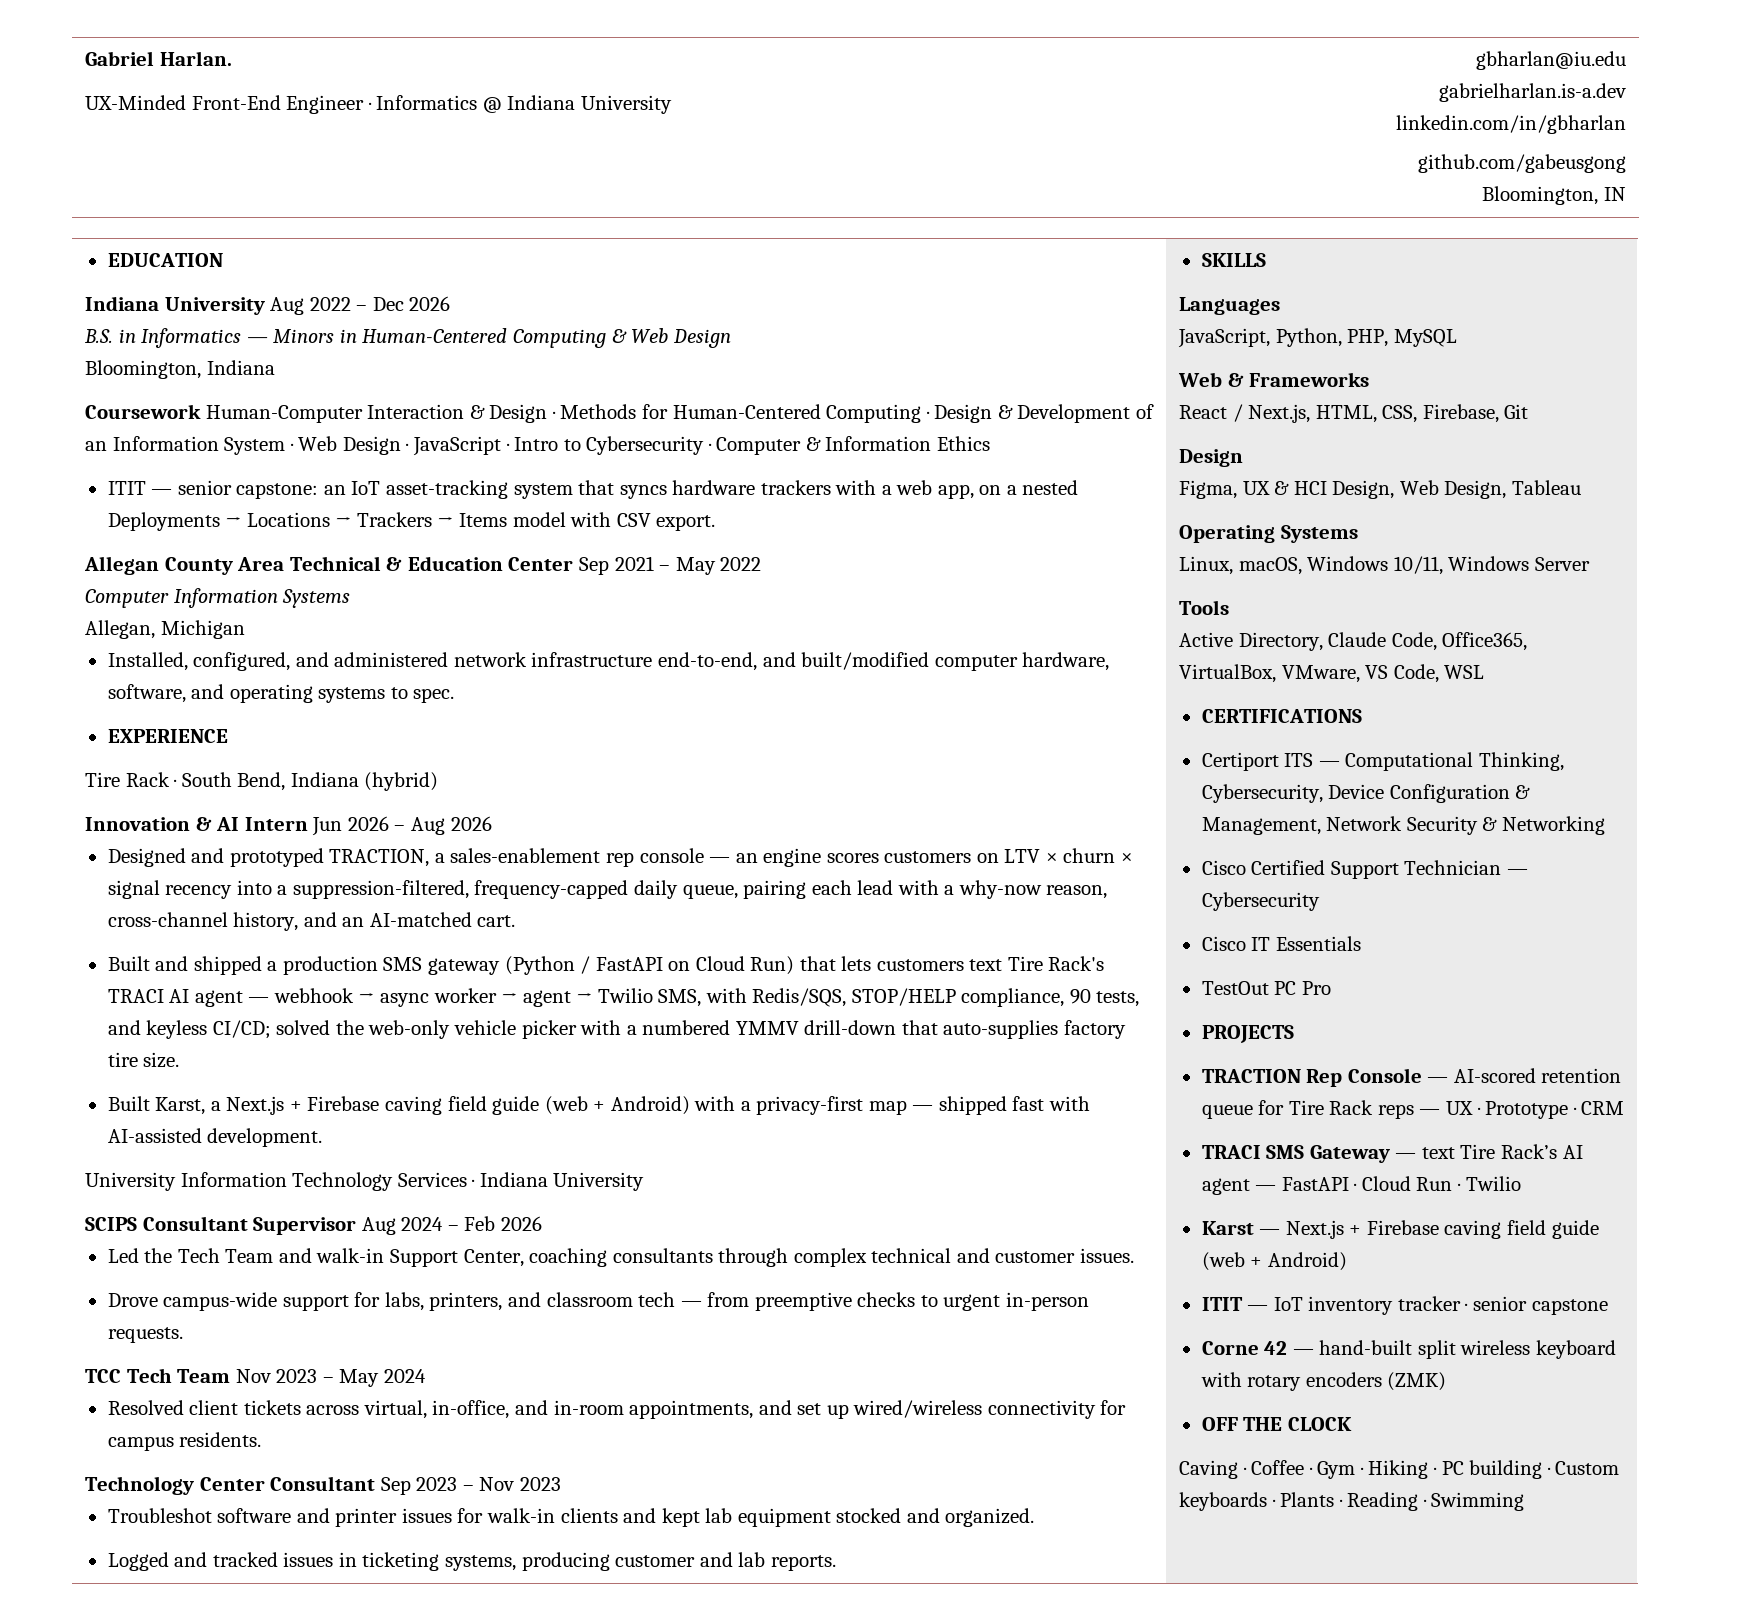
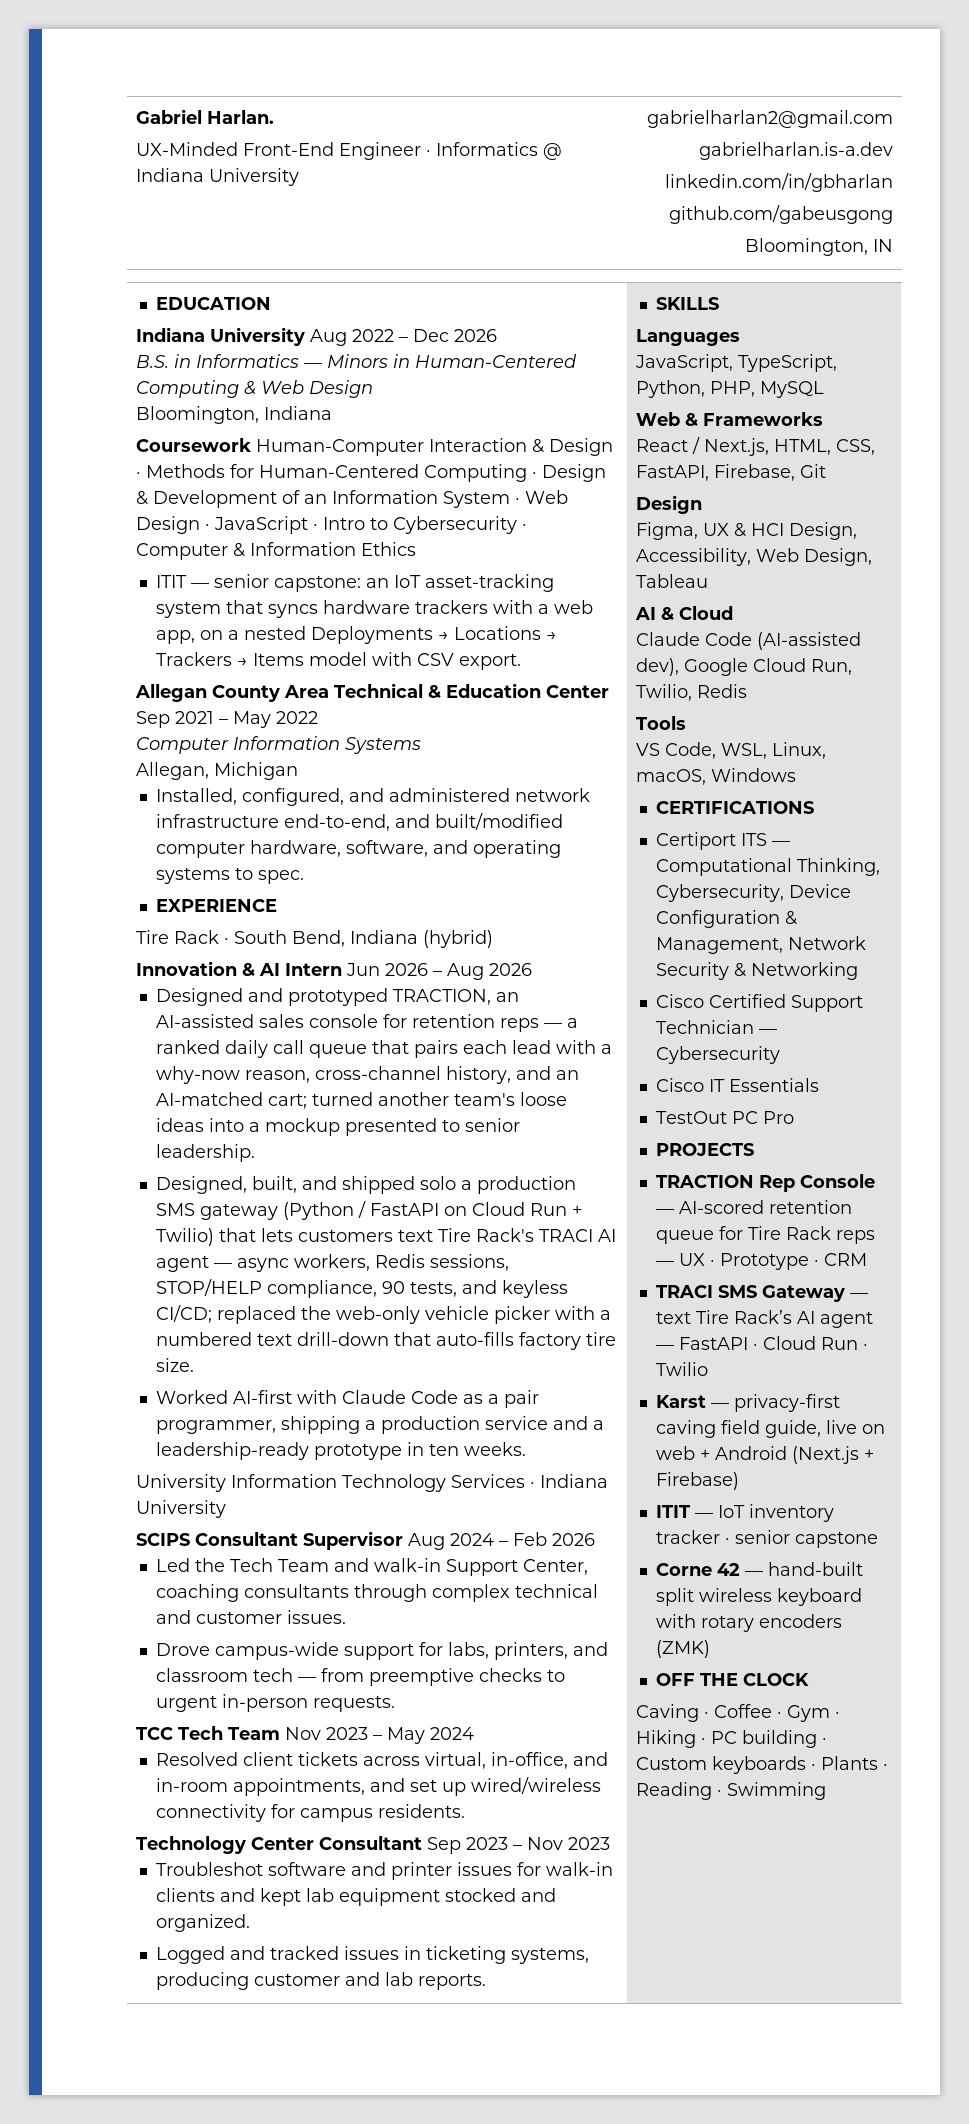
  Gabriel Harlan.
- UX-Minded Front-End Engineer · Informatics @ Indiana University | gbharlan@iu.edu
+ UX-Minded Front-End Engineer · Informatics @ Indiana University | gabrielharlan2@gmail.com
- Designed and prototyped TRACTION, a sales-enablement rep console — an engine scores customers on LTV × churn × signal recency into a suppression-filtered, frequency-capped daily queue, pairing each lead with a why-now reason, cross-channel history, and an AI-matched cart.
- Built and shipped a production SMS gateway (Python / FastAPI on Cloud Run) that lets customers text Tire Rack's TRACI AI agent — webhook → async worker → agent → Twilio SMS, with Redis/SQS, STOP/HELP compliance, 90 tests, and keyless CI/CD; solved the web-only vehicle picker with a numbered YMMV drill-down that auto-supplies factory tire size.
+ Designed and prototyped TRACTION, an AI-assisted sales console for retention reps — a ranked daily call queue that pairs each lead with a why-now reason, cross-channel history, and an AI-matched cart; turned another team's loose ideas into a mockup presented to senior leadership.
+ Designed, built, and shipped solo a production SMS gateway (Python / FastAPI on Cloud Run + Twilio) that lets customers text Tire Rack's TRACI AI agent — async workers, Redis sessions, STOP/HELP compliance, 90 tests, and keyless CI/CD; replaced the web-only vehicle picker with a numbered text drill-down that auto-fills factory tire size.
- Built Karst, a Next.js + Firebase caving field guide (web + Android) with a privacy-first map — shipped fast with AI-assisted development.
+ Worked AI-first with Claude Code as a pair programmer, shipping a production service and a leadership-ready prototype in ten weeks.
- JavaScript, Python, PHP, MySQL
+ JavaScript, TypeScript, Python, PHP, MySQL
- React / Next.js, HTML, CSS, Firebase, Git
+ React / Next.js, HTML, CSS, FastAPI, Firebase, Git
- Figma, UX & HCI Design, Web Design, Tableau
+ Figma, UX & HCI Design, Accessibility, Web Design, Tableau
- Operating Systems
- Linux, macOS, Windows 10/11, Windows Server
+ AI & Cloud
+ Claude Code (AI-assisted dev), Google Cloud Run, Twilio, Redis
  Tools
- Active Directory, Claude Code, Office365, VirtualBox, VMware, VS Code, WSL
+ VS Code, WSL, Linux, macOS, Windows
- Karst — Next.js + Firebase caving field guide (web + Android)
+ Karst — privacy-first caving field guide, live on web + Android (Next.js + Firebase)

